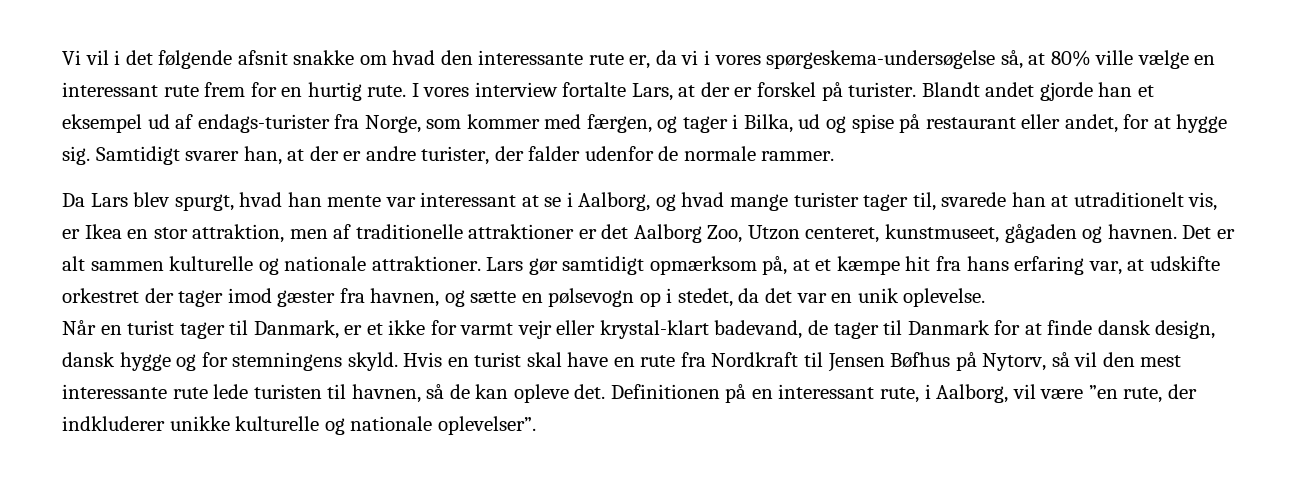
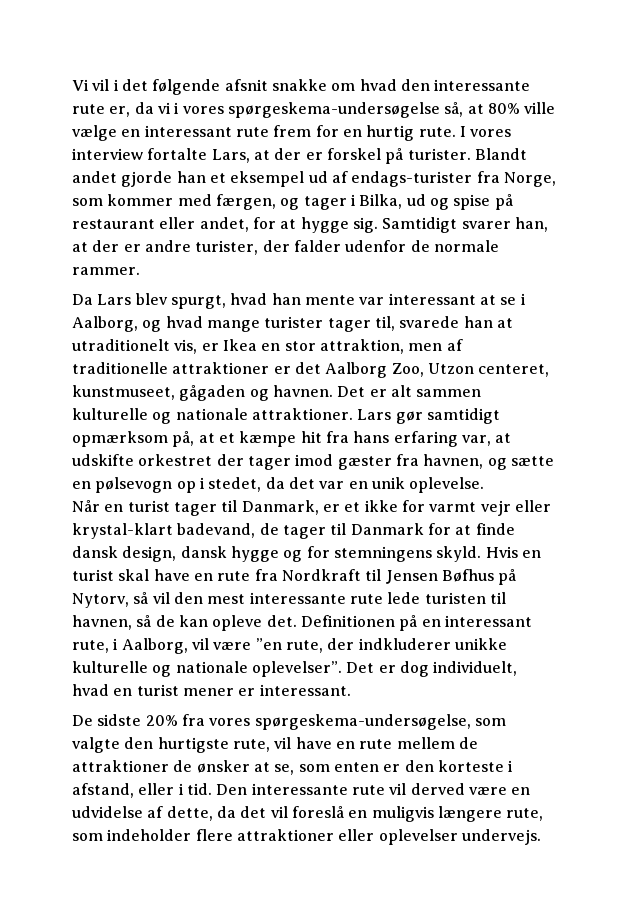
+ Det er dog individuelt, hvad en turist mener er interessant.
+ De sidste 20% fra vores spørgeskema-undersøgelse, som valgte den hurtigste rute, vil have en rute mellem de attraktioner de ønsker at se, som enten er den korteste i afstand, eller i tid. Den interessante rute vil derved være en udvidelse af dette, da det vil foreslå en muligvis længere rute, som indeholder flere attraktioner eller oplevelser undervejs.

